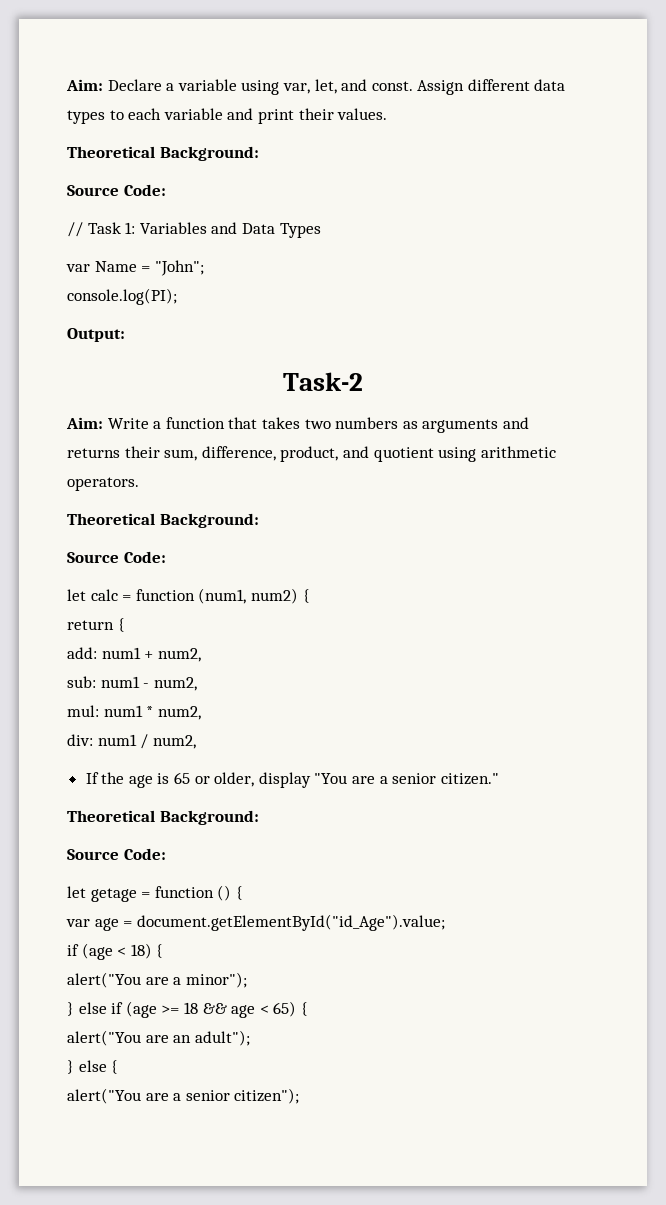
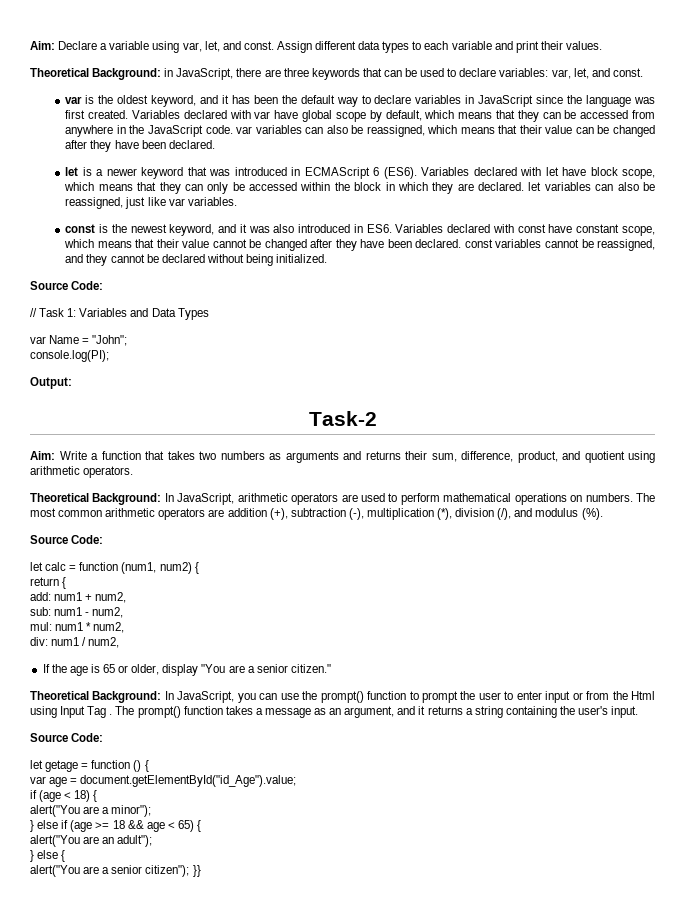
  Assign different data types to each variable and print their values.
- Theoretical Background:
+ Theoretical Background: in JavaScript, there are three keywords that can be used to declare variables: var, let, and const.
+ var is the oldest keyword, and it has been the default way to declare variables in JavaScript since the language was first created. Variables declared with var have global scope by default, which means that they can be accessed from anywhere in the JavaScript code. var variables can also be reassigned, which means that their value can be changed after they have been declared.
+ let is a newer keyword that was introduced in ECMAScript 6 (ES6). Variables declared with let have block scope, which means that they can only be accessed within the block in which they are declared. let variables can also be reassigned, just like var variables.
+ const is the newest keyword, and it was also introduced in ES6. Variables declared with const have constant scope, which means that their value cannot be changed after they have been declared. const variables cannot be reassigned, and they cannot be declared without being initialized.
  Aim: Write a function that takes two numbers as arguments and returns their sum, difference, product, and quotient using arithmetic operators.
- Theoretical Background:
+ Theoretical Background: In JavaScript, arithmetic operators are used to perform mathematical operations on numbers. The most common arithmetic operators are addition (+), subtraction (-), multiplication (*), division (/), and modulus (%).
  If the age is 65 or older, display "You are a senior citizen."
- Theoretical Background:
+ Theoretical Background: In JavaScript, you can use the prompt() function to prompt the user to enter input or from the Html using Input Tag . The prompt() function takes a message as an argument, and it returns a string containing the user's input.
- alert("You are a senior citizen");
+ alert("You are a senior citizen"); }}

